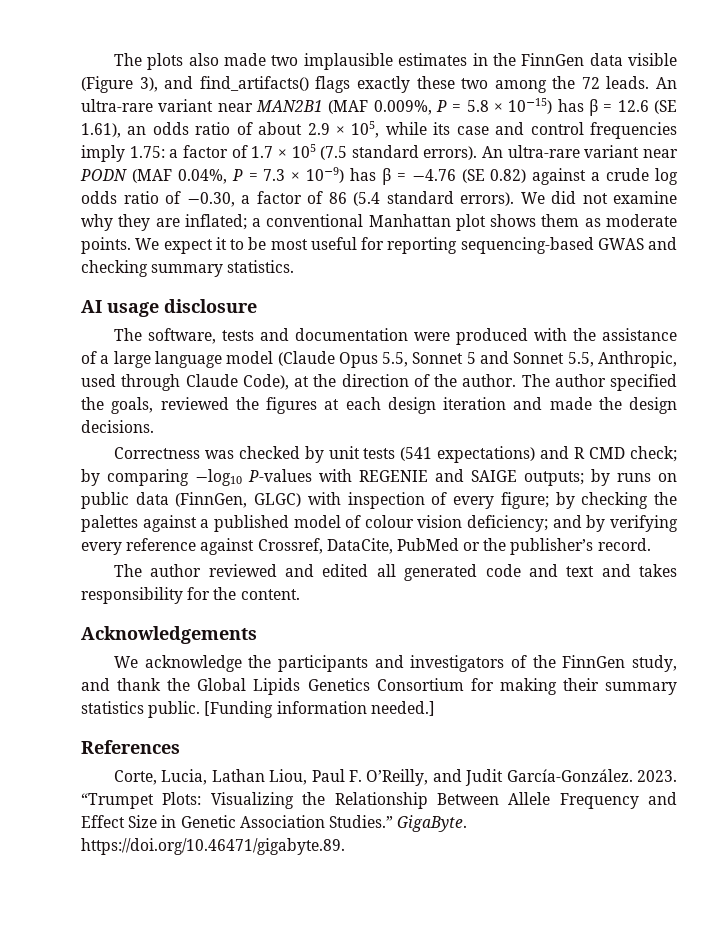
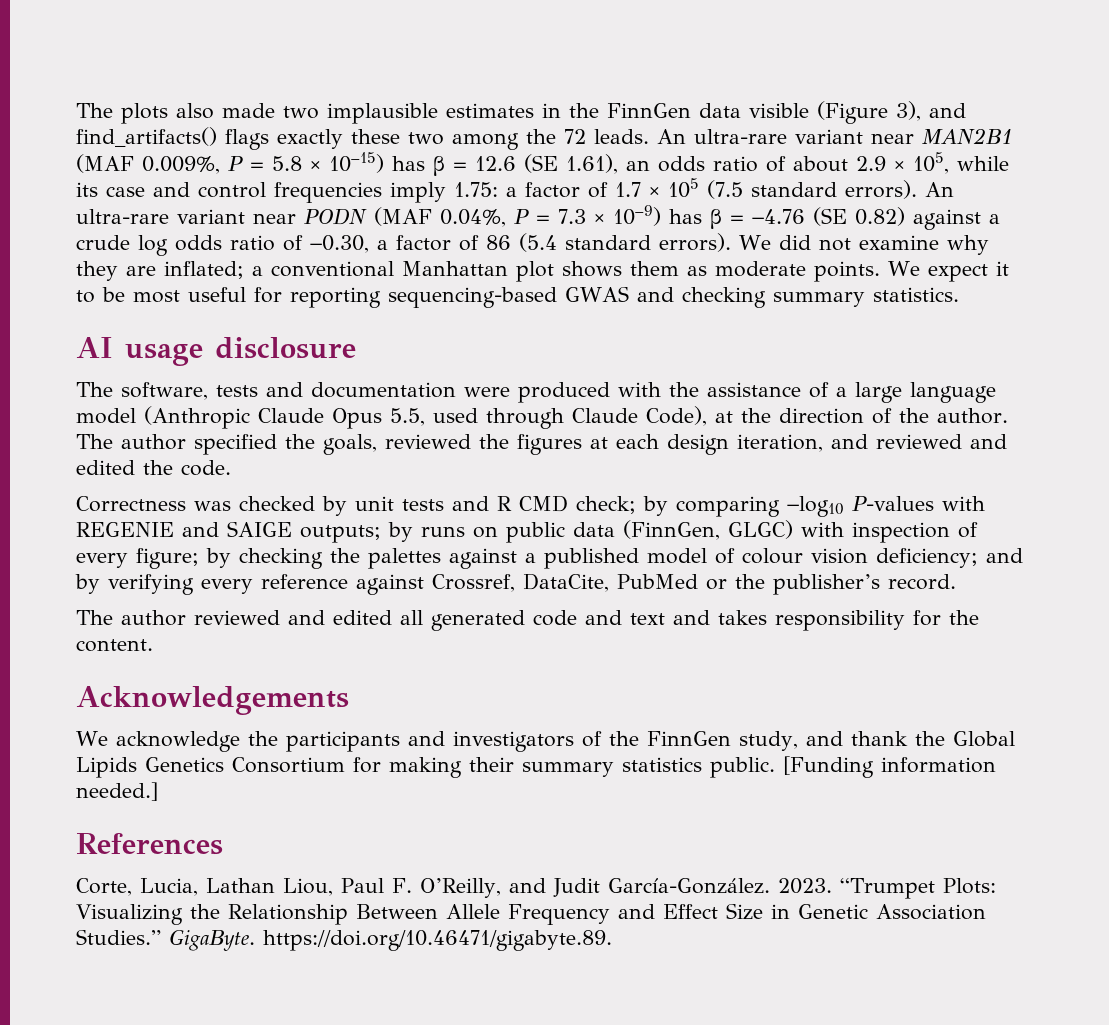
- The software, tests and documentation were produced with the assistance of a large language model (Claude Opus 5.5, Sonnet 5 and Sonnet 5.5, Anthropic, used through Claude Code), at the direction of the author.
+ The software, tests and documentation were produced with the assistance of a large language model (Anthropic Claude Opus 5.5, used through Claude Code), at the direction of the author.
- The author specified the goals, reviewed the figures at each design iteration and made the design decisions.
+ The author specified the goals, reviewed the figures at each design iteration, and reviewed and edited the code.
- Correctness was checked by unit tests (541 expectations) and R CMD check; by comparing −log10 P-values with REGENIE and SAIGE outputs; by runs on public data (FinnGen, GLGC) with inspection of every figure; by checking the palettes against a published model of colour vision deficiency; and by verifying every reference against Crossref, DataCite, PubMed or the publisher’s record.
+ Correctness was checked by unit tests and R CMD check; by comparing −log10 P-values with REGENIE and SAIGE outputs; by runs on public data (FinnGen, GLGC) with inspection of every figure; by checking the palettes against a published model of colour vision deficiency; and by verifying every reference against Crossref, DataCite, PubMed or the publisher’s record.

